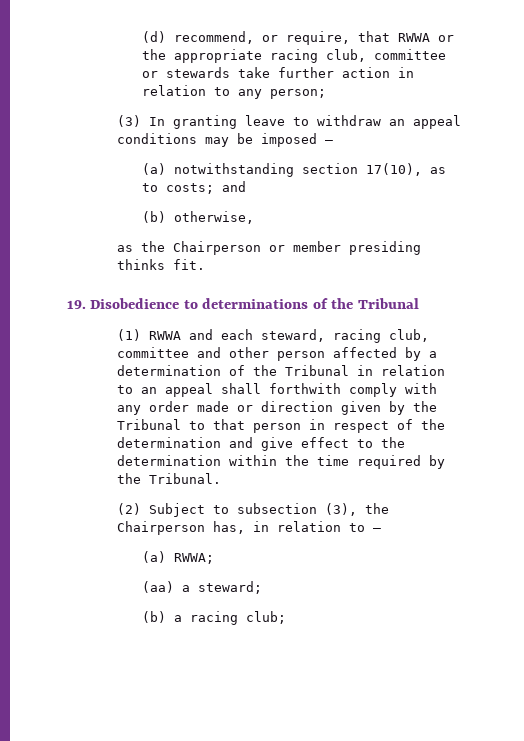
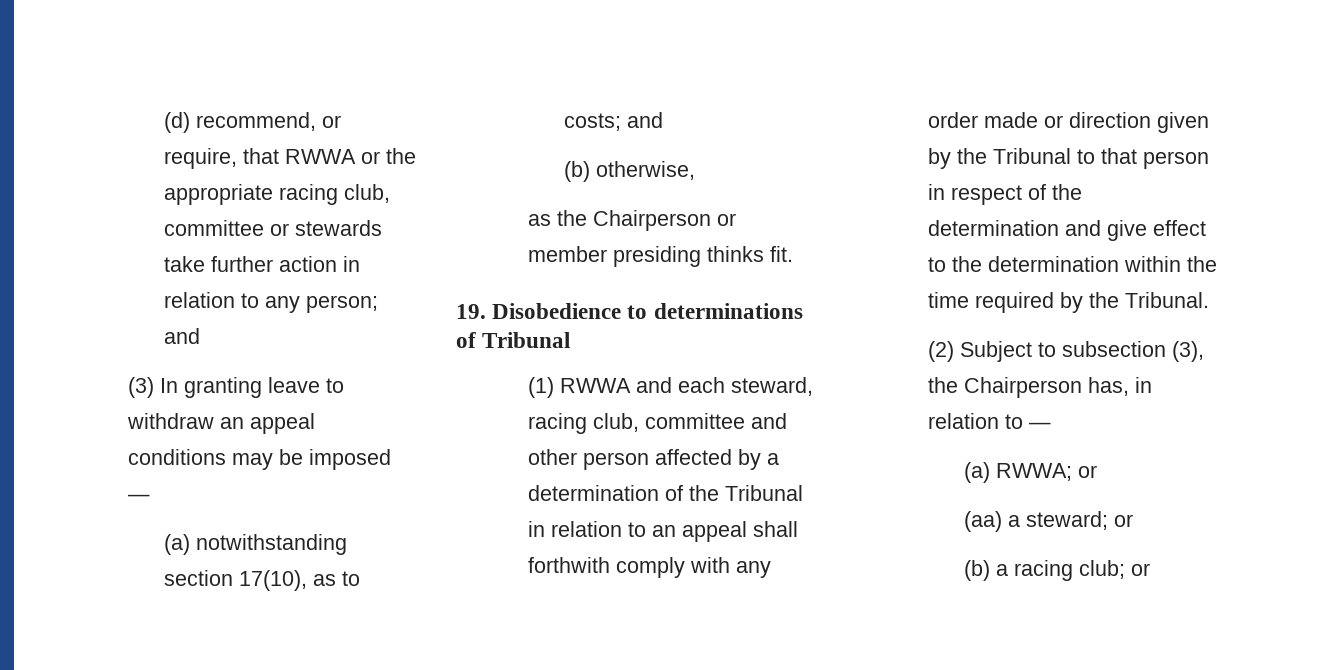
- (d) recommend, or require, that RWWA or the appropriate racing club, committee or stewards take further action in relation to any person;
+ (d) recommend, or require, that RWWA or the appropriate racing club, committee or stewards take further action in relation to any person; and
- 19. Disobedience to determinations of the Tribunal
+ 19. Disobedience to determinations of Tribunal
- (a) RWWA;
+ (a) RWWA; or
- (aa) a steward;
+ (aa) a steward; or
- (b) a racing club;
+ (b) a racing club; or

